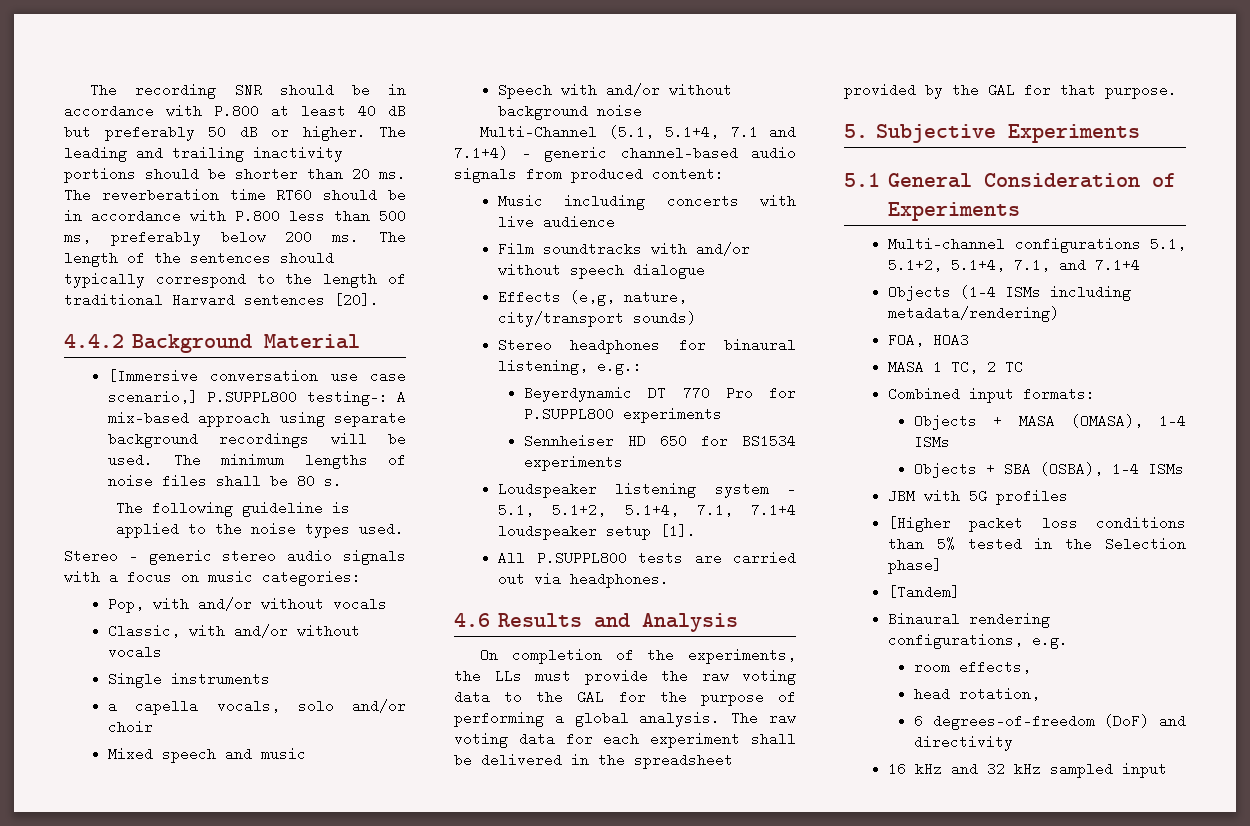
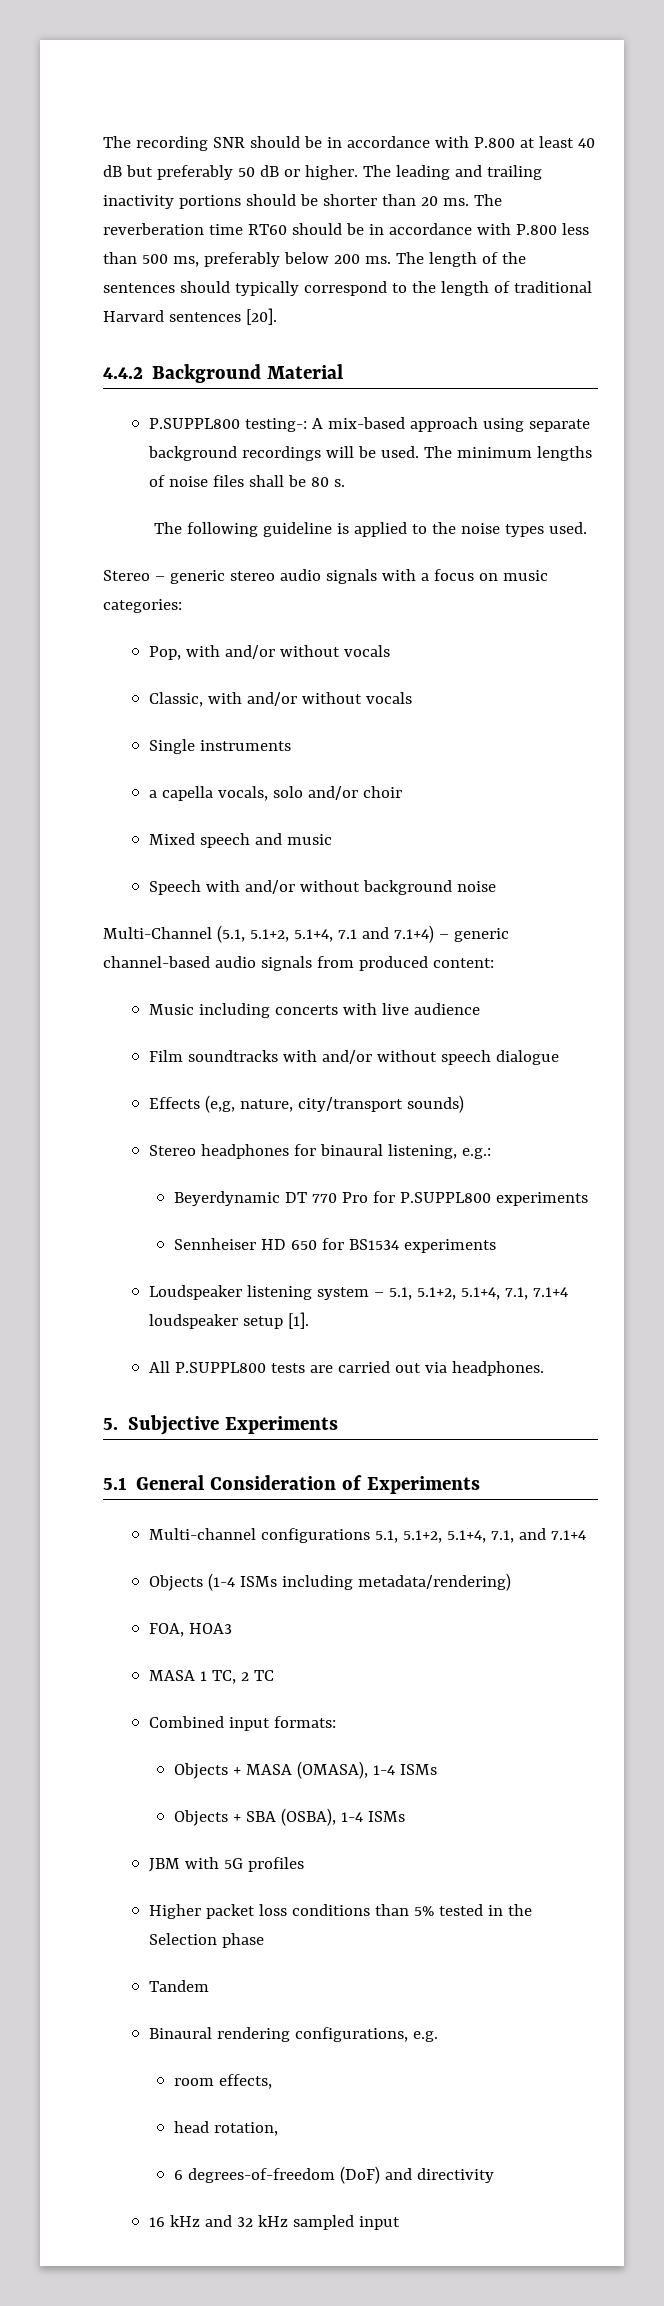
- [Immersive conversation use case scenario,] P.SUPPL800 testing-: A mix-based approach using separate background recordings will be used.
+ P.SUPPL800 testing-: A mix-based approach using separate background recordings will be used.
- Multi-Channel (5.1, 5.1+4, 7.1 and 7.1+4) – generic channel-based audio signals from produced content:
+ Multi-Channel (5.1, 5.1+2, 5.1+4, 7.1 and 7.1+4) – generic channel-based audio signals from produced content:
- 4.6 Results and Analysis
- On completion of the experiments, the LLs must provide the raw voting data to the GAL for the purpose of performing a global analysis. The raw voting data for each experiment shall be delivered in the spreadsheet provided by the GAL for that purpose.
- [Higher packet loss conditions than 5% tested in the Selection phase]
- [Tandem]
+ Higher packet loss conditions than 5% tested in the Selection phase
+ Tandem

